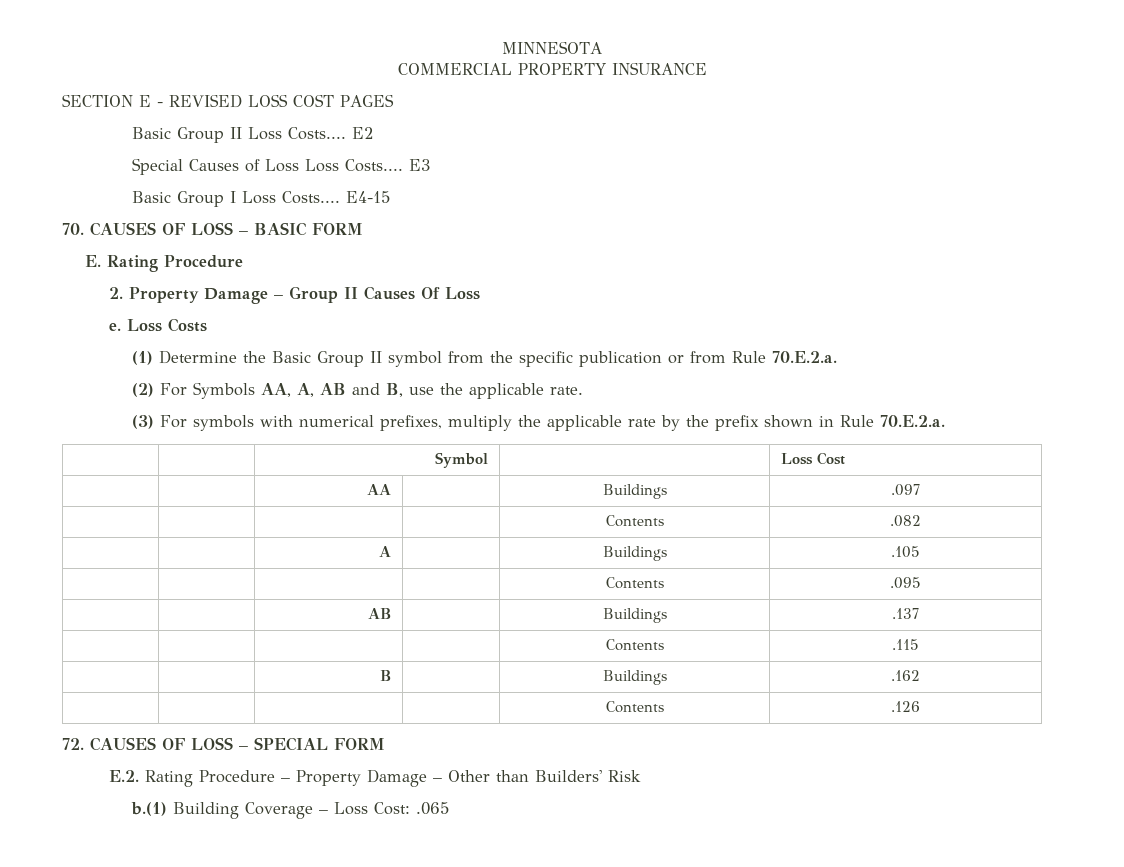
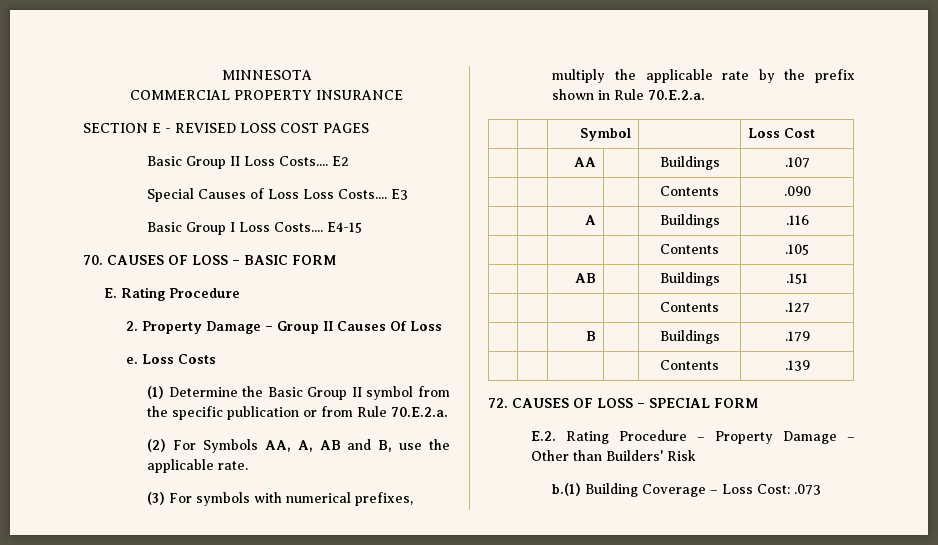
- | | AA | | Buildings | .097
- | | | | Contents | .082
+ | | AA | | Buildings | .107
+ | | | | Contents | .090
- | | A | | Buildings | .105
- | | | | Contents | .095
+ | | A | | Buildings | .116
+ | | | | Contents | .105
- | | AB | | Buildings | .137
- | | | | Contents | .115
+ | | AB | | Buildings | .151
+ | | | | Contents | .127
- | | B | | Buildings | .162
- | | | | Contents | .126
+ | | B | | Buildings | .179
+ | | | | Contents | .139
- b.(1) Building Coverage – Loss Cost: .065
+ b.(1) Building Coverage – Loss Cost: .073

